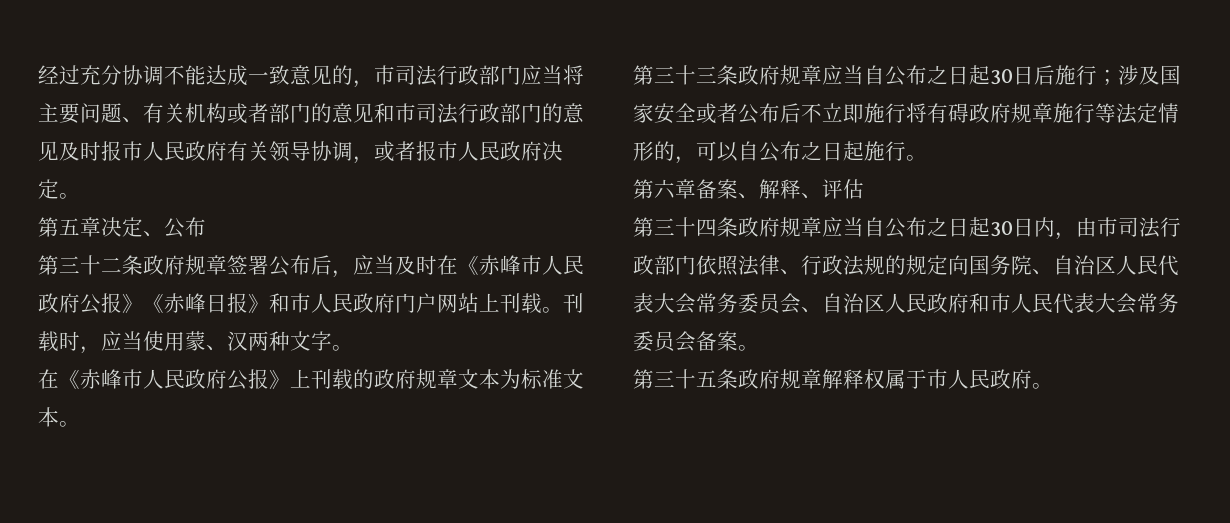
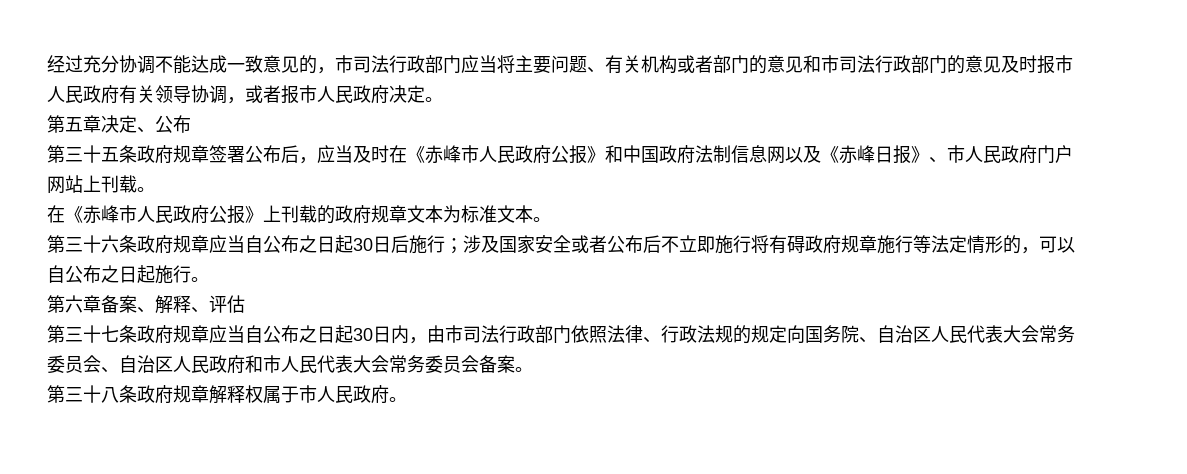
- 第三十二条政府规章签署公布后，应当及时在《赤峰市人民政府公报》《赤峰日报》和市人民政府门户网站上刊载。刊载时，应当使用蒙、汉两种文字。
+ 第三十五条政府规章签署公布后，应当及时在《赤峰市人民政府公报》和中国政府法制信息网以及《赤峰日报》、市人民政府门户网站上刊载。
- 第三十三条政府规章应当自公布之日起30日后施行；涉及国家安全或者公布后不立即施行将有碍政府规章施行等法定情形的，可以自公布之日起施行。
+ 第三十六条政府规章应当自公布之日起30日后施行；涉及国家安全或者公布后不立即施行将有碍政府规章施行等法定情形的，可以自公布之日起施行。
- 第三十四条政府规章应当自公布之日起30日内，由市司法行政部门依照法律、行政法规的规定向国务院、自治区人民代表大会常务委员会、自治区人民政府和市人民代表大会常务委员会备案。
+ 第三十七条政府规章应当自公布之日起30日内，由市司法行政部门依照法律、行政法规的规定向国务院、自治区人民代表大会常务委员会、自治区人民政府和市人民代表大会常务委员会备案。
- 第三十五条政府规章解释权属于市人民政府。
+ 第三十八条政府规章解释权属于市人民政府。

